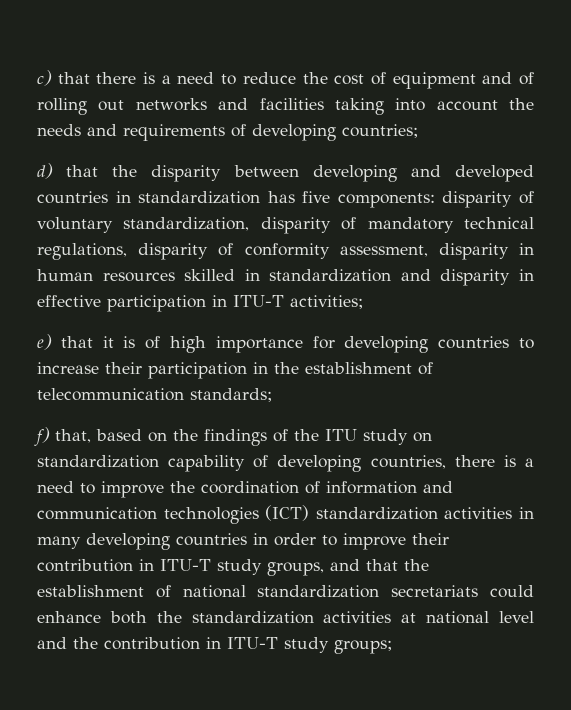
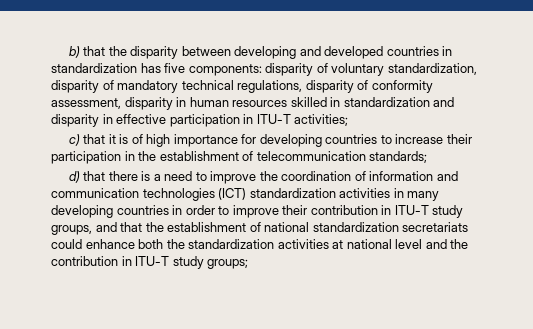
- c) that there is a need to reduce the cost of equipment and of rolling out networks and facilities taking into account the needs and requirements of developing countries;
- d) that the disparity between developing and developed countries in standardization has five components: disparity of voluntary standardization, disparity of mandatory technical regulations, disparity of conformity assessment, disparity in human resources skilled in standardization and disparity in effective participation in ITU-T activities;
+ b) that the disparity between developing and developed countries in standardization has five components: disparity of voluntary standardization, disparity of mandatory technical regulations, disparity of conformity assessment, disparity in human resources skilled in standardization and disparity in effective participation in ITU-T activities;
- e) that it is of high importance for developing countries to increase their participation in the establishment of telecommunication standards;
+ c) that it is of high importance for developing countries to increase their participation in the establishment of telecommunication standards;
- f) that, based on the findings of the ITU study on standardization capability of developing countries, there is a need to improve the coordination of information and communication technologies (ICT) standardization activities in many developing countries in order to improve their contribution in ITU-T study groups, and that the establishment of national standardization secretariats could enhance both the standardization activities at national level and the contribution in ITU-T study groups;
+ d) that there is a need to improve the coordination of information and communication technologies (ICT) standardization activities in many developing countries in order to improve their contribution in ITU-T study groups, and that the establishment of national standardization secretariats could enhance both the standardization activities at national level and the contribution in ITU-T study groups;

